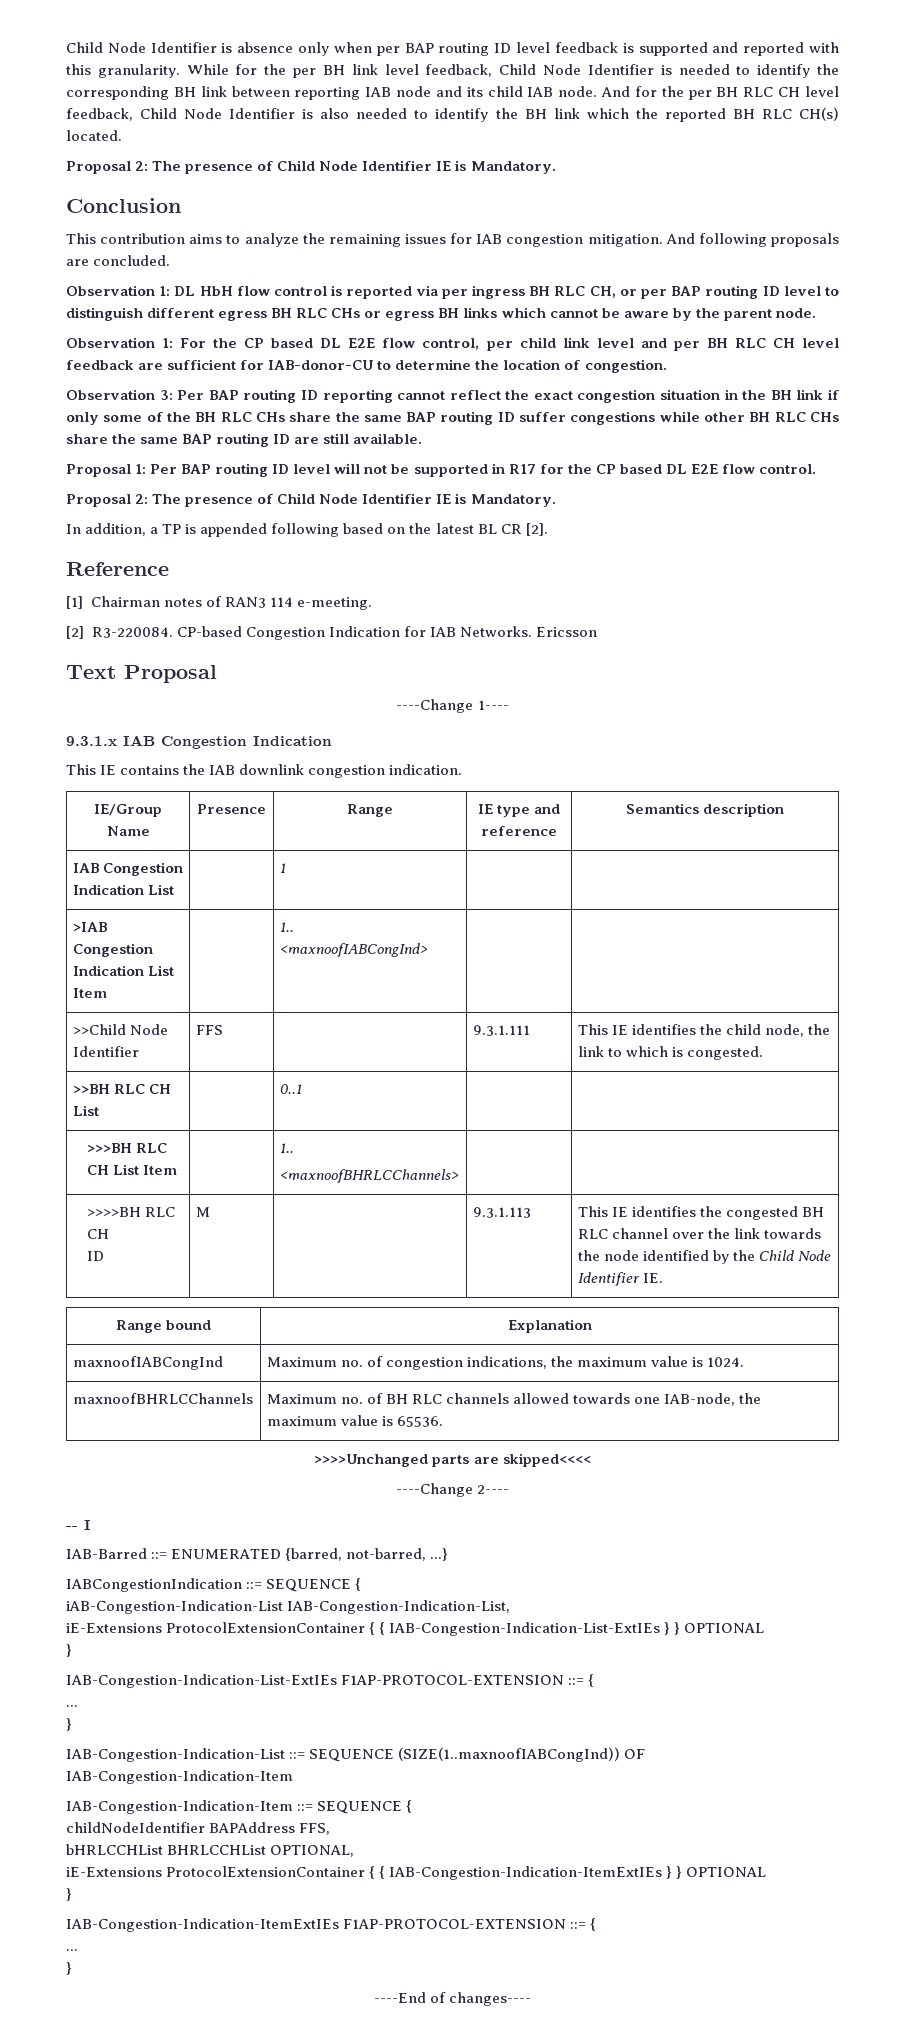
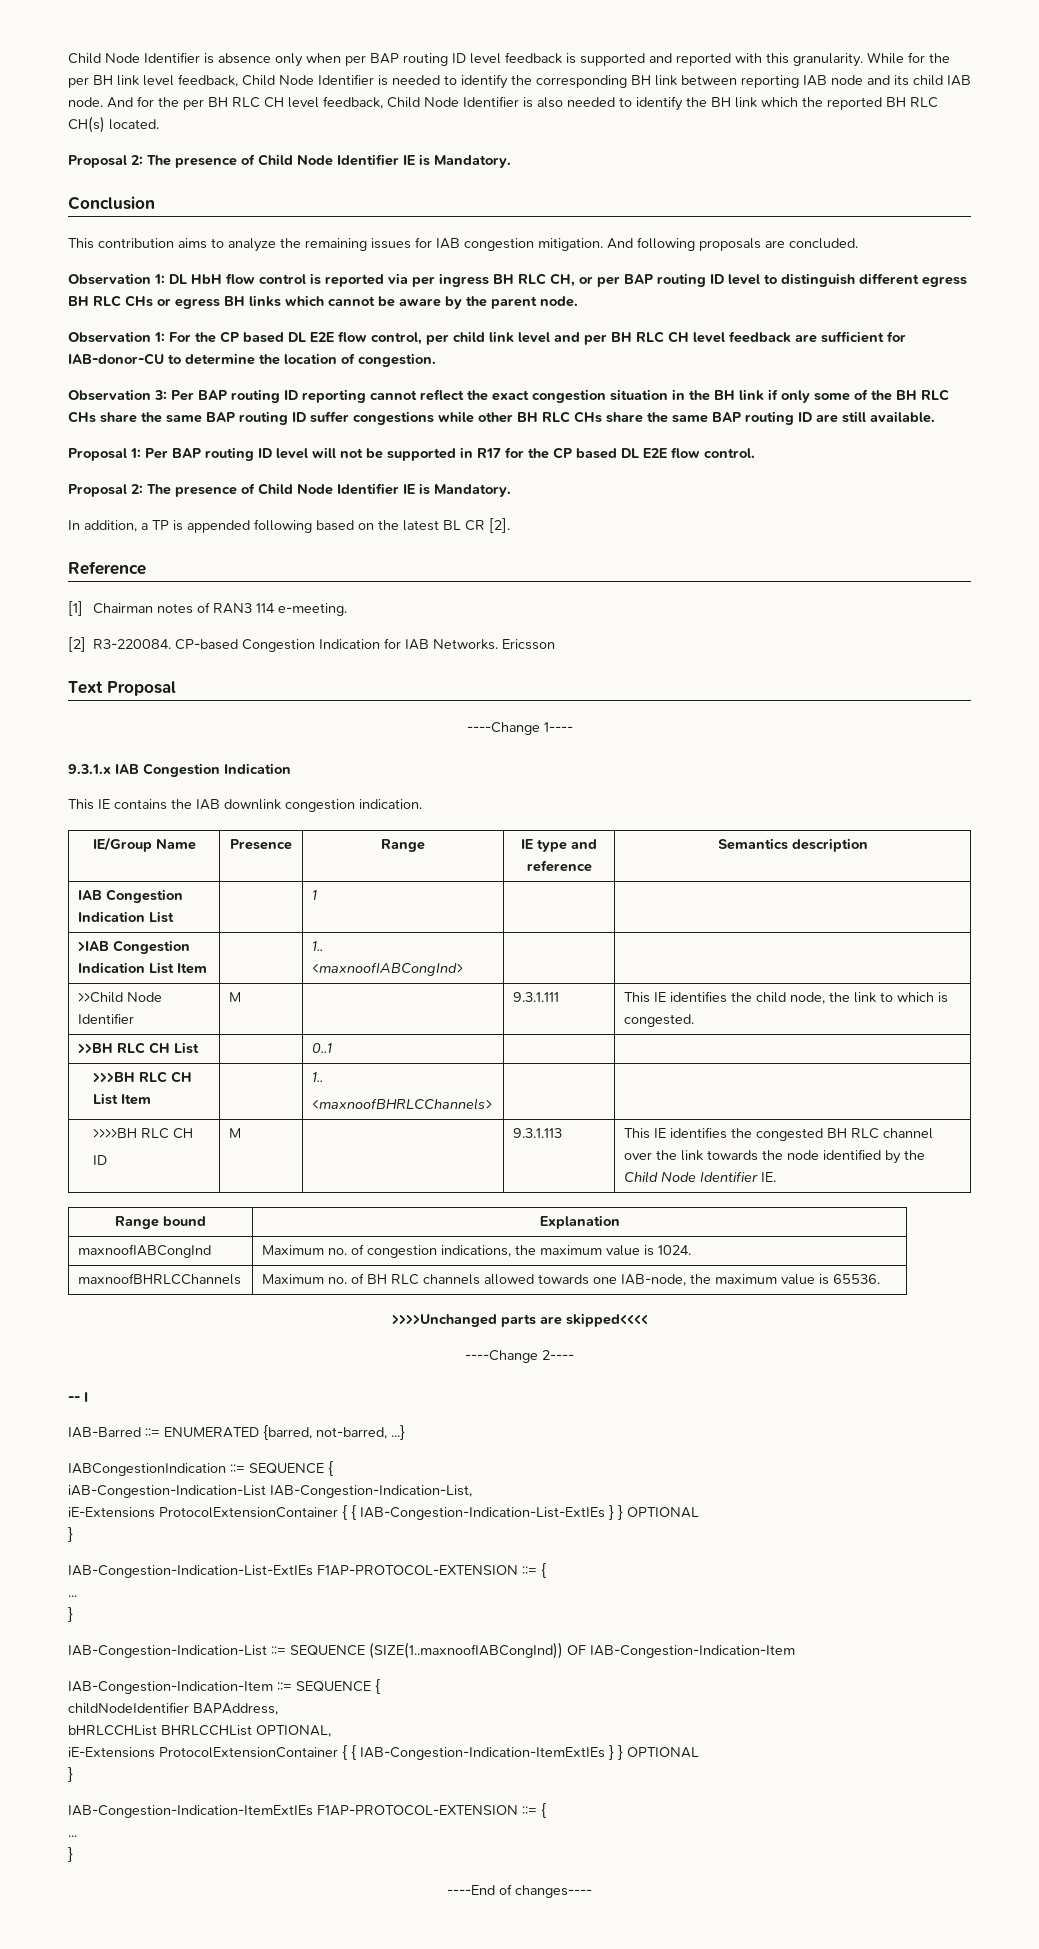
- >>Child Node Identifier | FFS | | 9.3.1.111 | This IE identifies the child node, the link to which is congested.
+ >>Child Node Identifier | M | | 9.3.1.111 | This IE identifies the child node, the link to which is congested.
- childNodeIdentifier BAPAddress FFS,
+ childNodeIdentifier BAPAddress,

